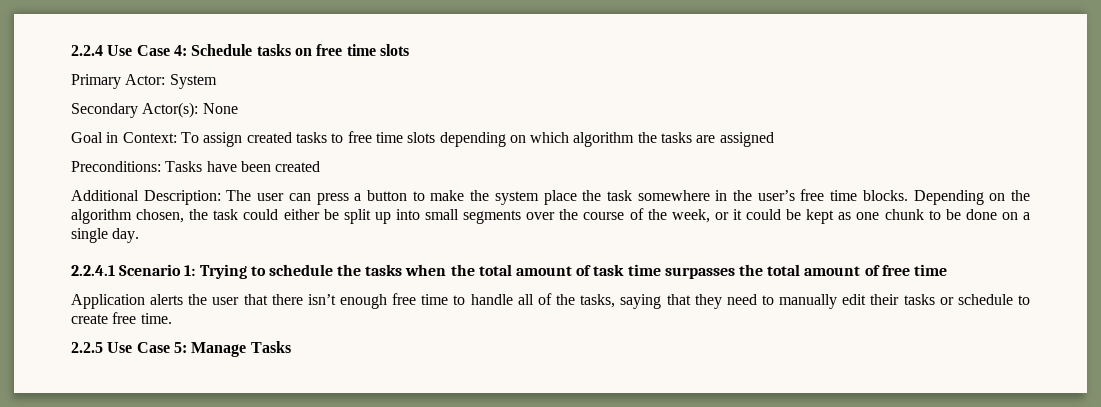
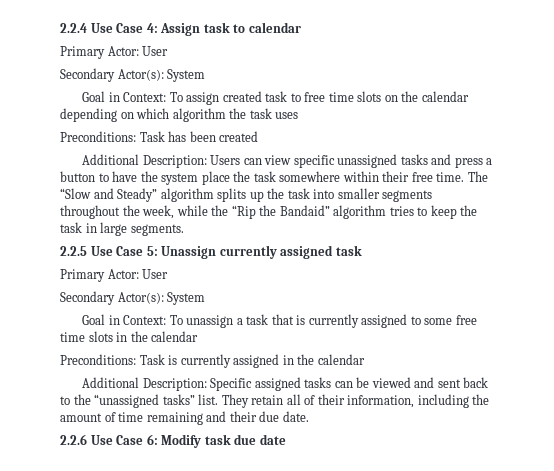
- 2.2.4 Use Case 4: Schedule tasks on free time slots
- Primary Actor: System
- Secondary Actor(s): None
+ 2.2.4 Use Case 4: Assign task to calendar
+ Primary Actor: User
+ Secondary Actor(s): System
- Goal in Context: To assign created tasks to free time slots depending on which algorithm the tasks are assigned
- Preconditions: Tasks have been created
+ Goal in Context: To assign created task to free time slots on the calendar depending on which algorithm the task uses
+ Preconditions: Task has been created
- Additional Description: The user can press a button to make the system place the task somewhere in the user’s free time blocks. Depending on the algorithm chosen, the task could either be split up into small segments over the course of the week, or it could be kept as one chunk to be done on a single day.
- 2.2.4.1 Scenario 1: Trying to schedule the tasks when the total amount of task time surpasses the total amount of free time
- Application alerts the user that there isn’t enough free time to handle all of the tasks, saying that they need to manually edit their tasks or schedule to create free time.
- 2.2.5 Use Case 5: Manage Tasks
+ Additional Description: Users can view specific unassigned tasks and press a button to have the system place the task somewhere within their free time. The “Slow and Steady” algorithm splits up the task into smaller segments throughout the week, while the “Rip the Bandaid” algorithm tries to keep the task in large segments.
+ 2.2.5 Use Case 5: Unassign currently assigned task
+ Primary Actor: User
+ Secondary Actor(s): System
+ Goal in Context: To unassign a task that is currently assigned to some free time slots in the calendar
+ Preconditions: Task is currently assigned in the calendar
+ Additional Description: Specific assigned tasks can be viewed and sent back to the “unassigned tasks” list. They retain all of their information, including the amount of time remaining and their due date.
+ 2.2.6 Use Case 6: Modify task due date

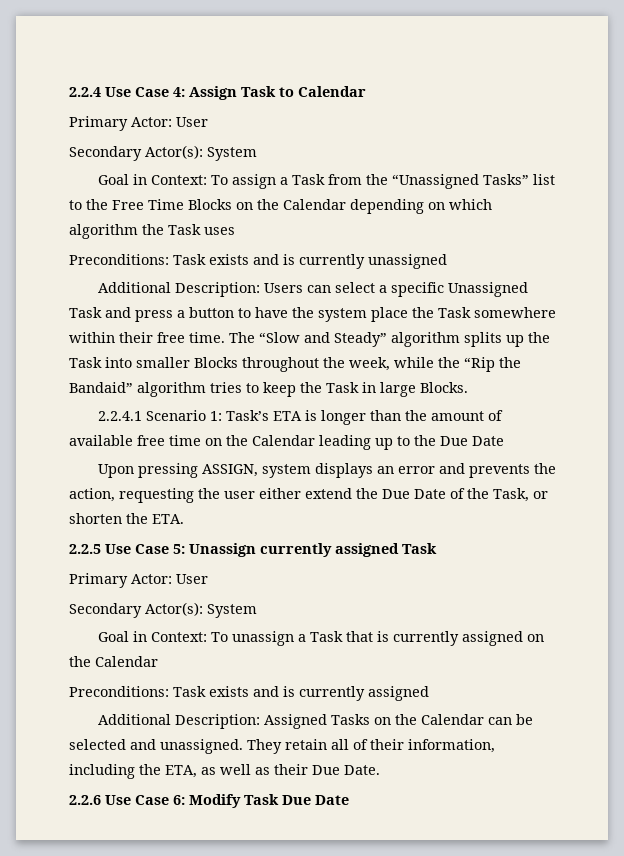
- 2.2.4 Use Case 4: Assign task to calendar
+ 2.2.4 Use Case 4: Assign Task to Calendar
- Goal in Context: To assign created task to free time slots on the calendar depending on which algorithm the task uses
+ Goal in Context: To assign a Task from the “Unassigned Tasks” list to the Free Time Blocks on the Calendar depending on which algorithm the Task uses
- Preconditions: Task has been created
+ Preconditions: Task exists and is currently unassigned
- Additional Description: Users can view specific unassigned tasks and press a button to have the system place the task somewhere within their free time.
+ Additional Description: Users can select a specific Unassigned Task and press a button to have the system place the Task somewhere within their free time.
- The “Slow and Steady” algorithm splits up the task into smaller segments throughout the week, while the “Rip the Bandaid” algorithm tries to keep the task in large segments.
+ The “Slow and Steady” algorithm splits up the Task into smaller Blocks throughout the week, while the “Rip the Bandaid” algorithm tries to keep the Task in large Blocks.
+ 2.2.4.1 Scenario 1: Task’s ETA is longer than the amount of available free time on the Calendar leading up to the Due Date
+ Upon pressing ASSIGN, system displays an error and prevents the action, requesting the user either extend the Due Date of the Task, or shorten the ETA.
- 2.2.5 Use Case 5: Unassign currently assigned task
+ 2.2.5 Use Case 5: Unassign currently assigned Task
- Goal in Context: To unassign a task that is currently assigned to some free time slots in the calendar
- Preconditions: Task is currently assigned in the calendar
- Additional Description: Specific assigned tasks can be viewed and sent back to the “unassigned tasks” list.
+ Goal in Context: To unassign a Task that is currently assigned on the Calendar
+ Preconditions: Task exists and is currently assigned
+ Additional Description: Assigned Tasks on the Calendar can be selected and unassigned.
- They retain all of their information, including the amount of time remaining and their due date.
+ They retain all of their information, including the ETA, as well as their Due Date.
- 2.2.6 Use Case 6: Modify task due date
+ 2.2.6 Use Case 6: Modify Task Due Date

